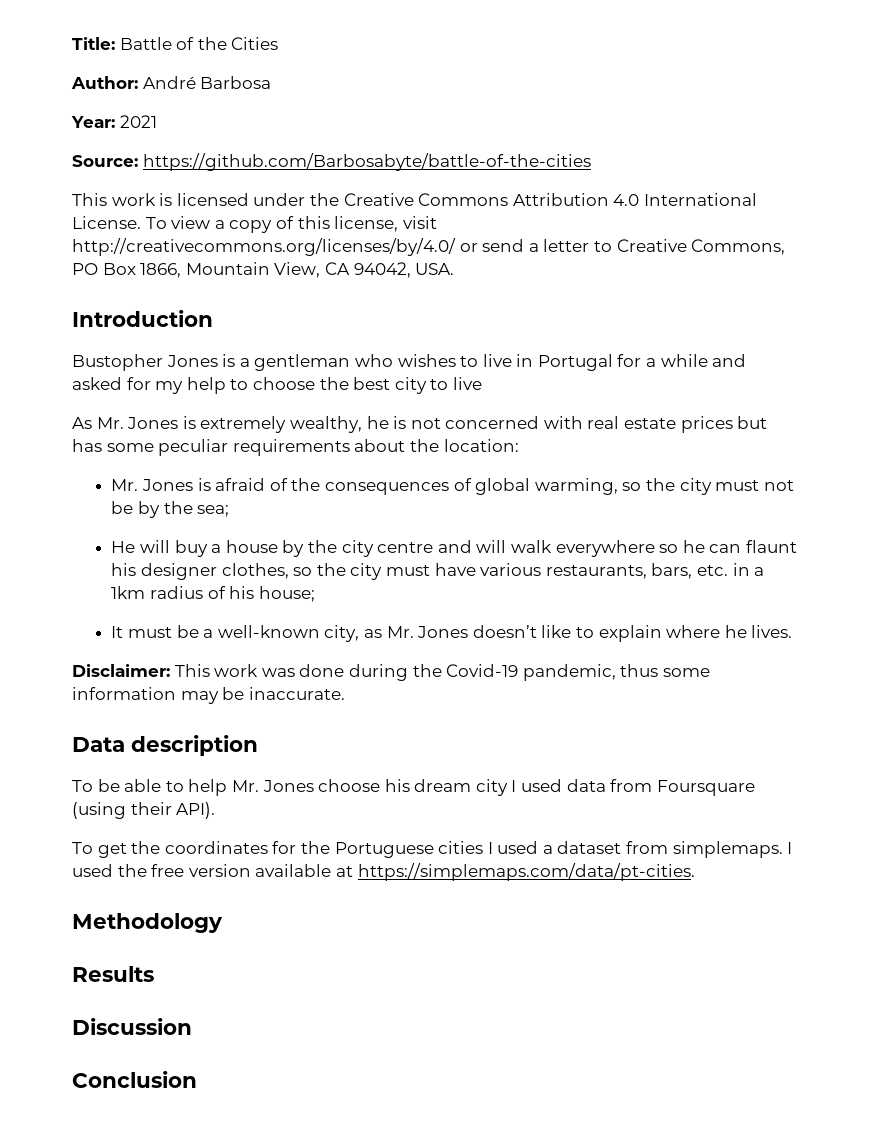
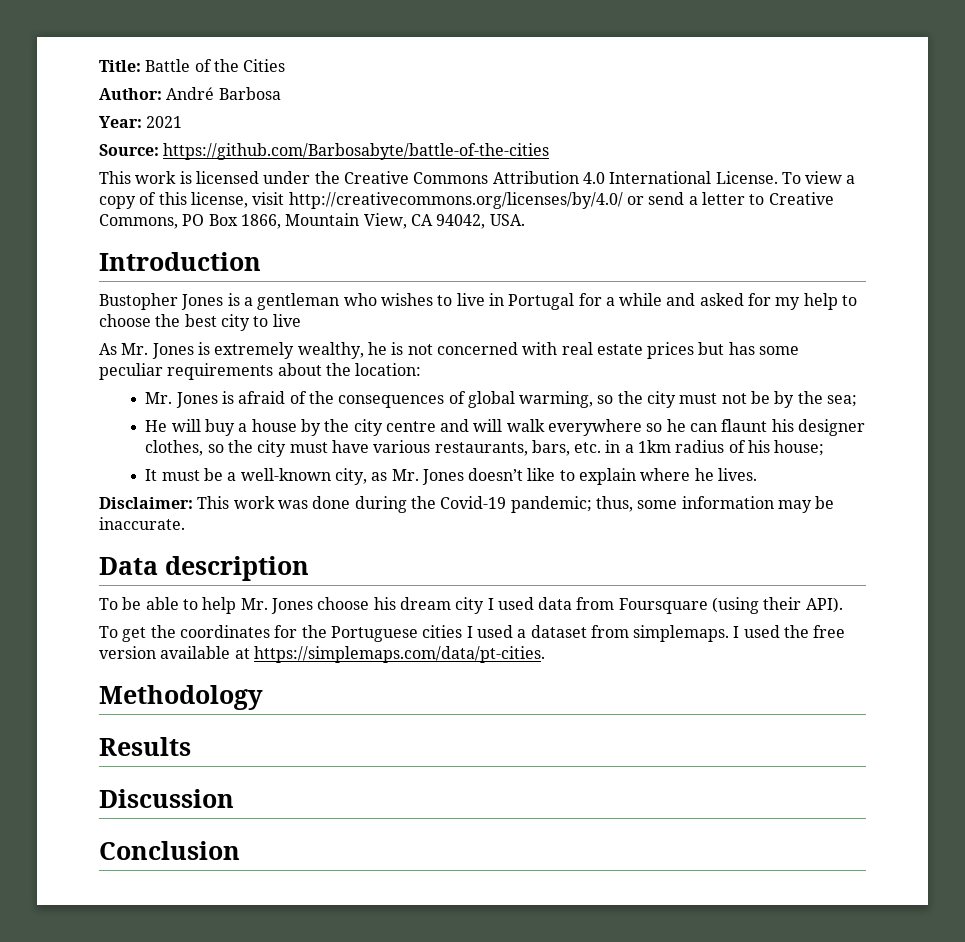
- Disclaimer: This work was done during the Covid-19 pandemic, thus some information may be inaccurate.
+ Disclaimer: This work was done during the Covid-19 pandemic; thus, some information may be inaccurate.

